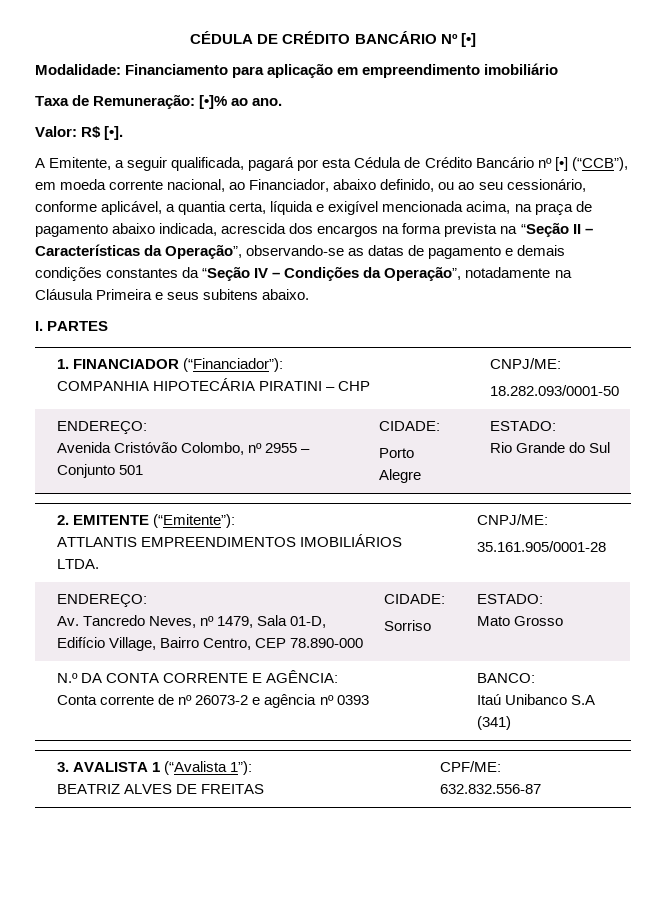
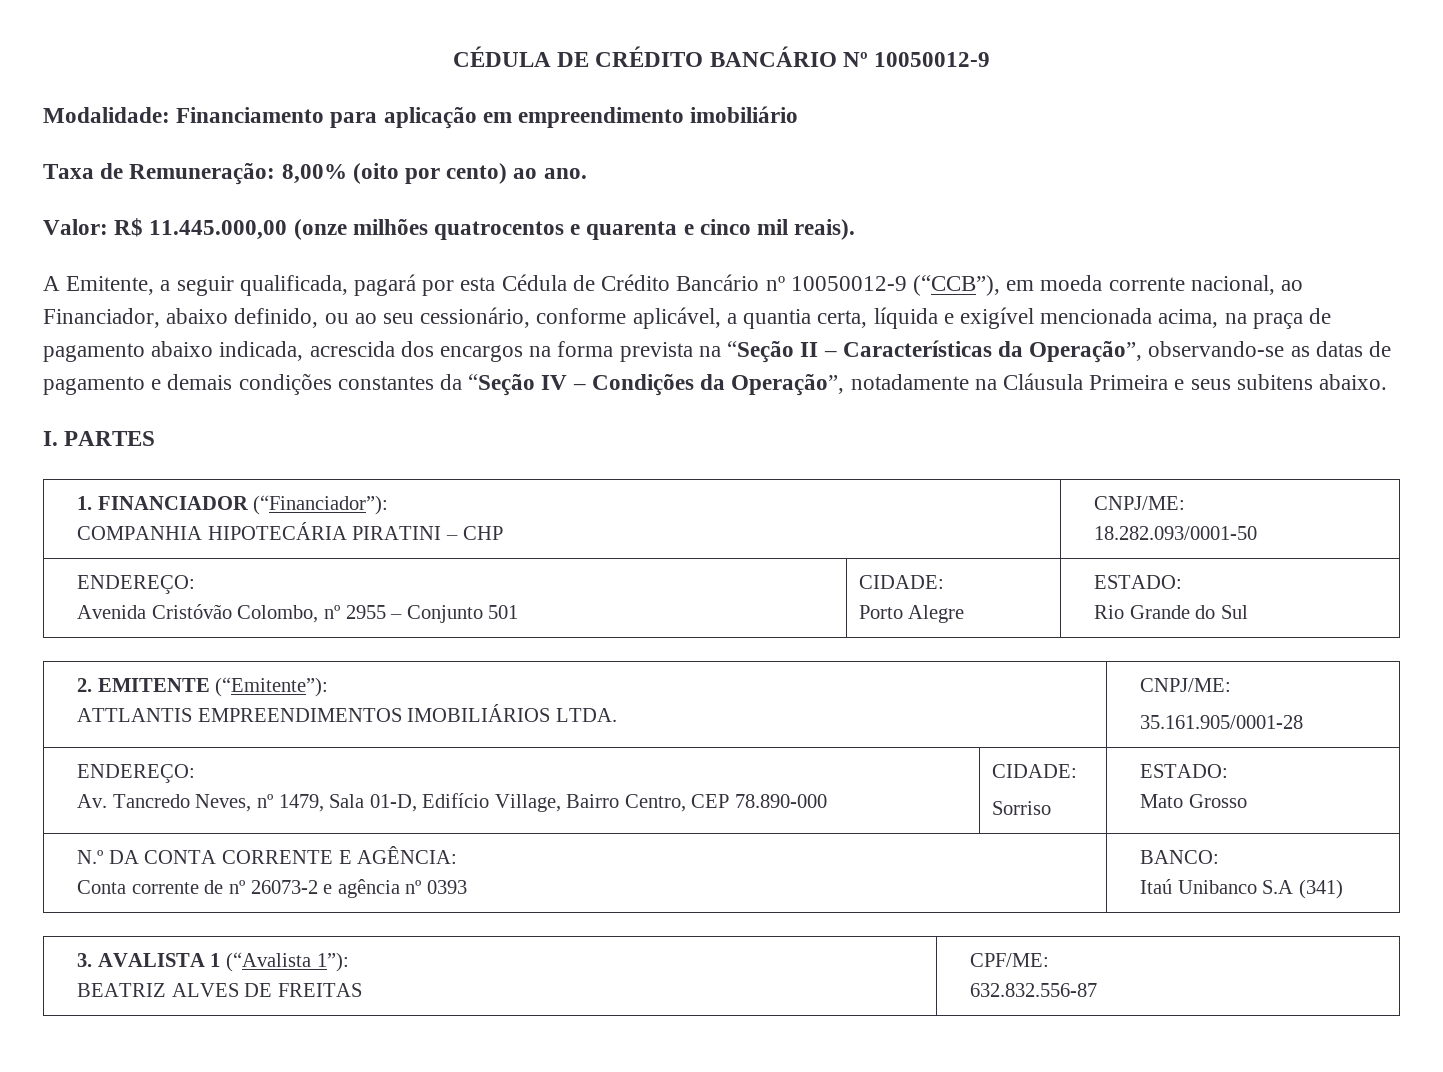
- CÉDULA DE CRÉDITO BANCÁRIO Nº [•]
+ CÉDULA DE CRÉDITO BANCÁRIO Nº 10050012-9
- Taxa de Remuneração: [•]% ao ano.
+ Taxa de Remuneração: 8,00% (oito por cento) ao ano.
- Valor: R$ [•].
+ Valor: R$ 11.445.000,00 (onze milhões quatrocentos e quarenta e cinco mil reais).
- A Emitente, a seguir qualificada, pagará por esta Cédula de Crédito Bancário nº [•] (“CCB”), em moeda corrente nacional, ao Financiador, abaixo definido, ou ao seu cessionário, conforme aplicável, a quantia certa, líquida e exigível mencionada acima, na praça de pagamento abaixo indicada, acrescida dos encargos na forma prevista na “Seção II – Características da Operação”, observando-se as datas de pagamento e demais condições constantes da “Seção IV – Condições da Operação”, notadamente na Cláusula Primeira e seus subitens abaixo.
+ A Emitente, a seguir qualificada, pagará por esta Cédula de Crédito Bancário nº 10050012-9 (“CCB”), em moeda corrente nacional, ao Financiador, abaixo definido, ou ao seu cessionário, conforme aplicável, a quantia certa, líquida e exigível mencionada acima, na praça de pagamento abaixo indicada, acrescida dos encargos na forma prevista na “Seção II – Características da Operação”, observando-se as datas de pagamento e demais condições constantes da “Seção IV – Condições da Operação”, notadamente na Cláusula Primeira e seus subitens abaixo.

